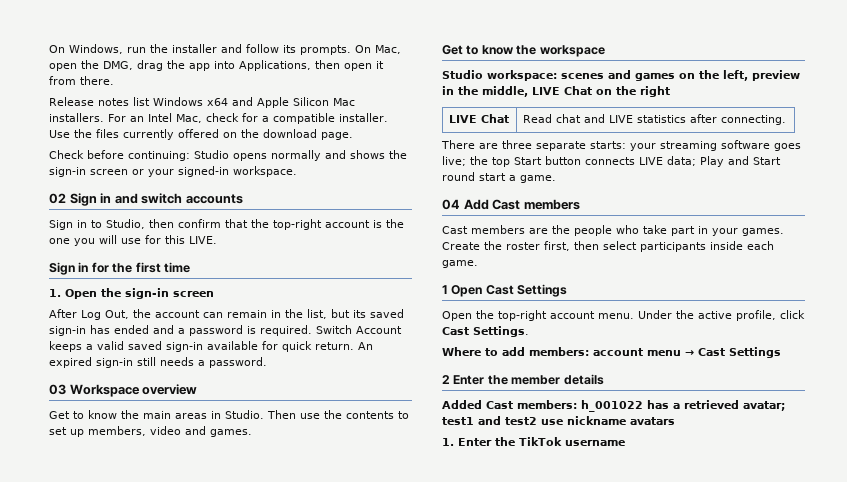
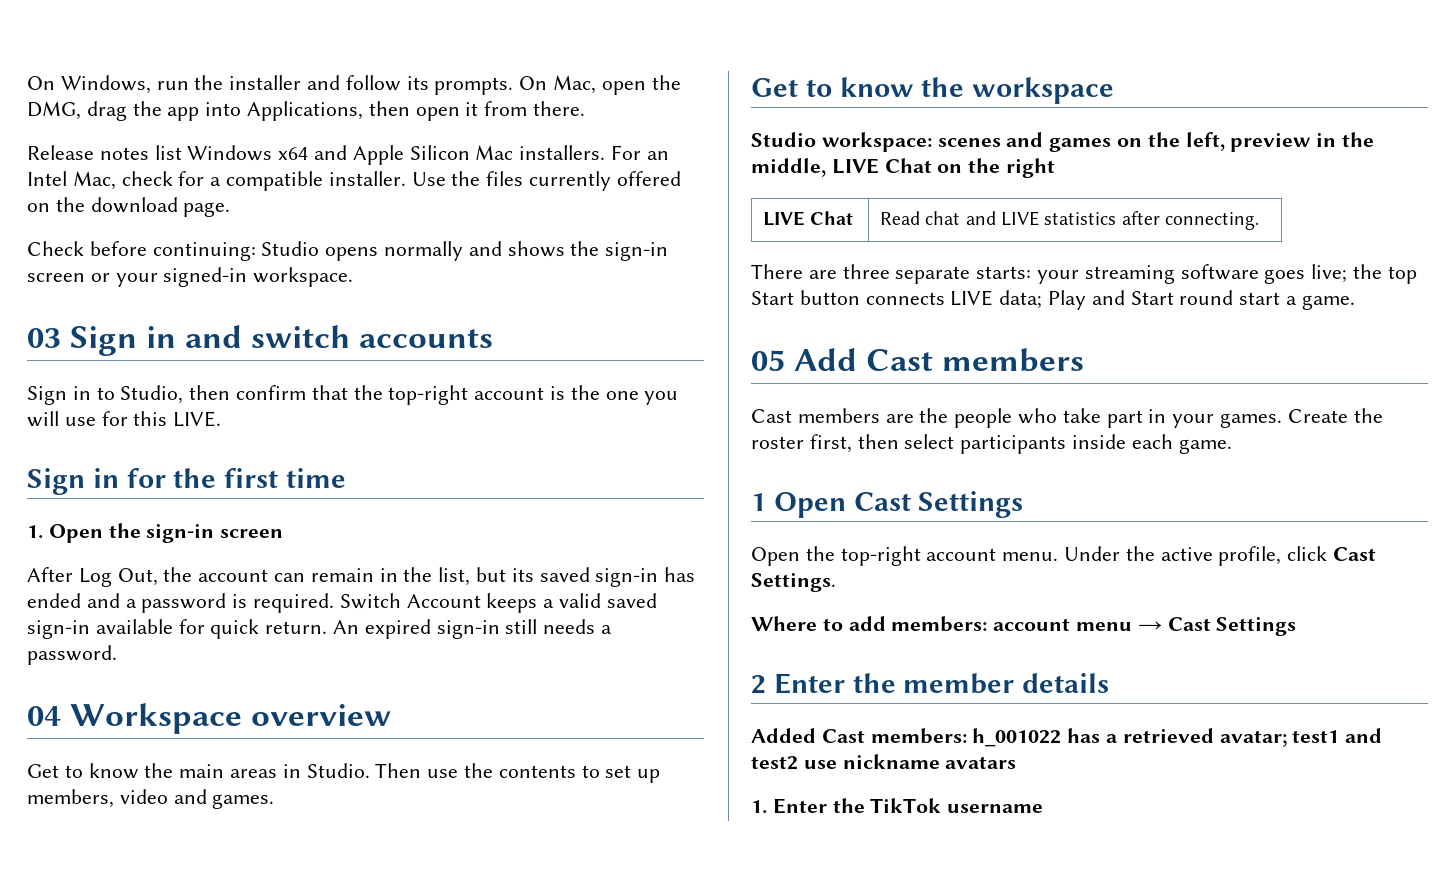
- 02 Sign in and switch accounts
+ 03 Sign in and switch accounts
- 03 Workspace overview
+ 04 Workspace overview
- 04 Add Cast members
+ 05 Add Cast members

